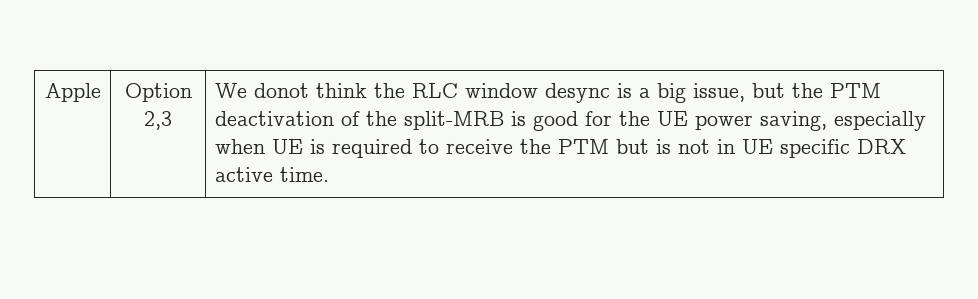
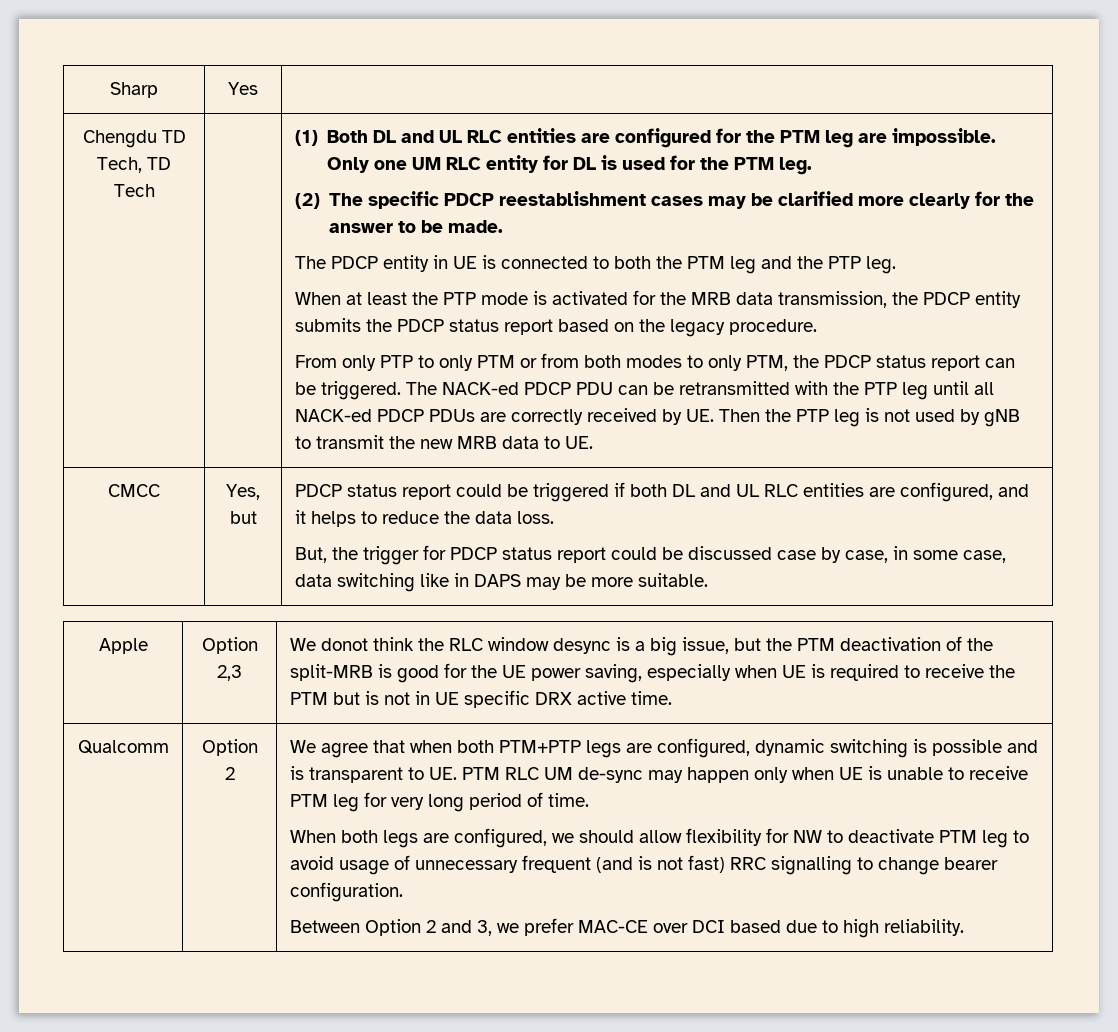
+ Sharp | Yes |
+ Chengdu TD Tech, TD Tech | | (1) Both DL and UL RLC entities are configured for the PTM leg are impossible. Only one UM RLC entity for DL is used for the PTM leg.
+ (2) The specific PDCP reestablishment cases may be clarified more clearly for the answer to be made.
+ The PDCP entity in UE is connected to both the PTM leg and the PTP leg.
+ When at least the PTP mode is activated for the MRB data transmission, the PDCP entity submits the PDCP status report based on the legacy procedure.
+ From only PTP to only PTM or from both modes to only PTM, the PDCP status report can be triggered. The NACK-ed PDCP PDU can be retransmitted with the PTP leg until all NACK-ed PDCP PDUs are correctly received by UE. Then the PTP leg is not used by gNB to transmit the new MRB data to UE.
+ CMCC | Yes, but | PDCP status report could be triggered if both DL and UL RLC entities are configured, and it helps to reduce the data loss.
+ But, the trigger for PDCP status report could be discussed case by case, in some case, data switching like in DAPS may be more suitable.
+ Qualcomm | Option 2 | We agree that when both PTM+PTP legs are configured, dynamic switching is possible and is transparent to UE. PTM RLC UM de-sync may happen only when UE is unable to receive PTM leg for very long period of time.
+ When both legs are configured, we should allow flexibility for NW to deactivate PTM leg to avoid usage of unnecessary frequent (and is not fast) RRC signalling to change bearer configuration.
+ Between Option 2 and 3, we prefer MAC-CE over DCI based due to high reliability.

